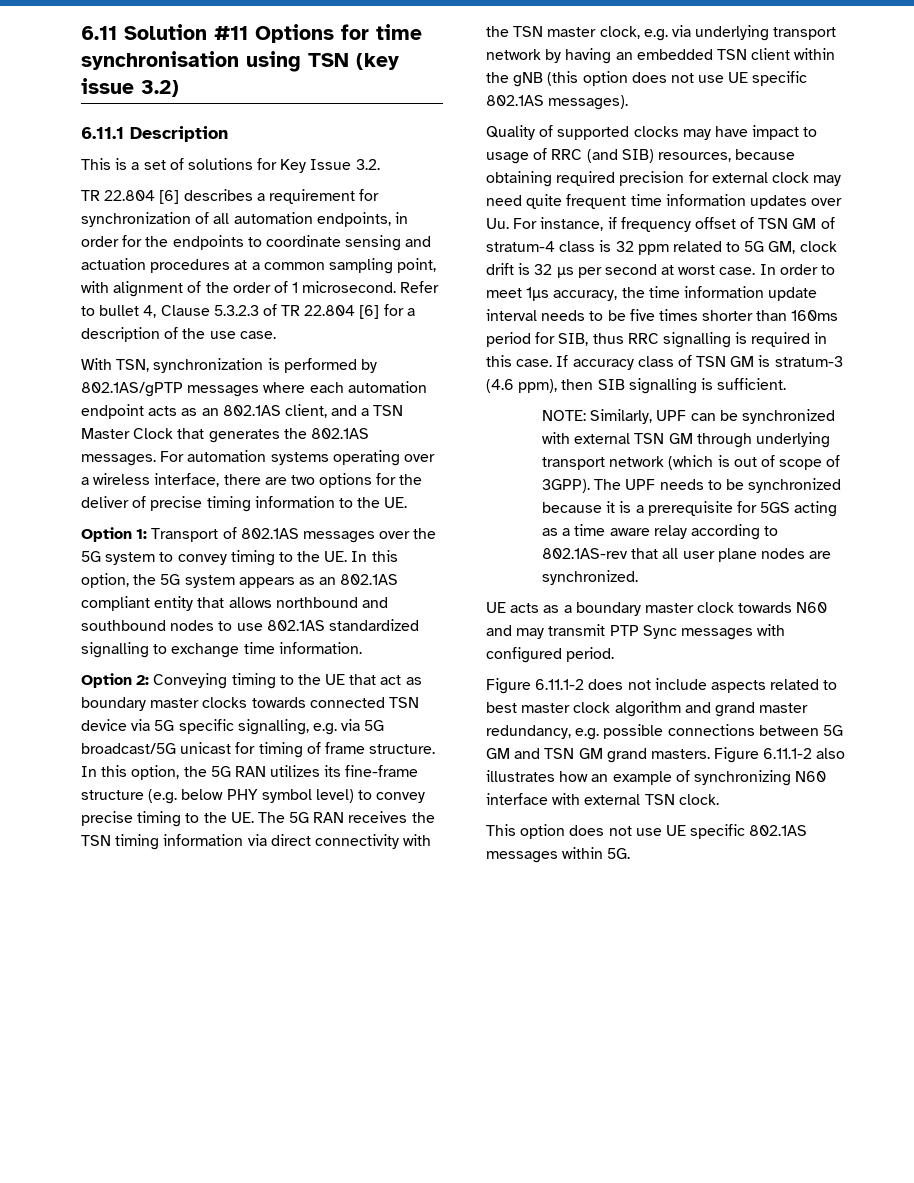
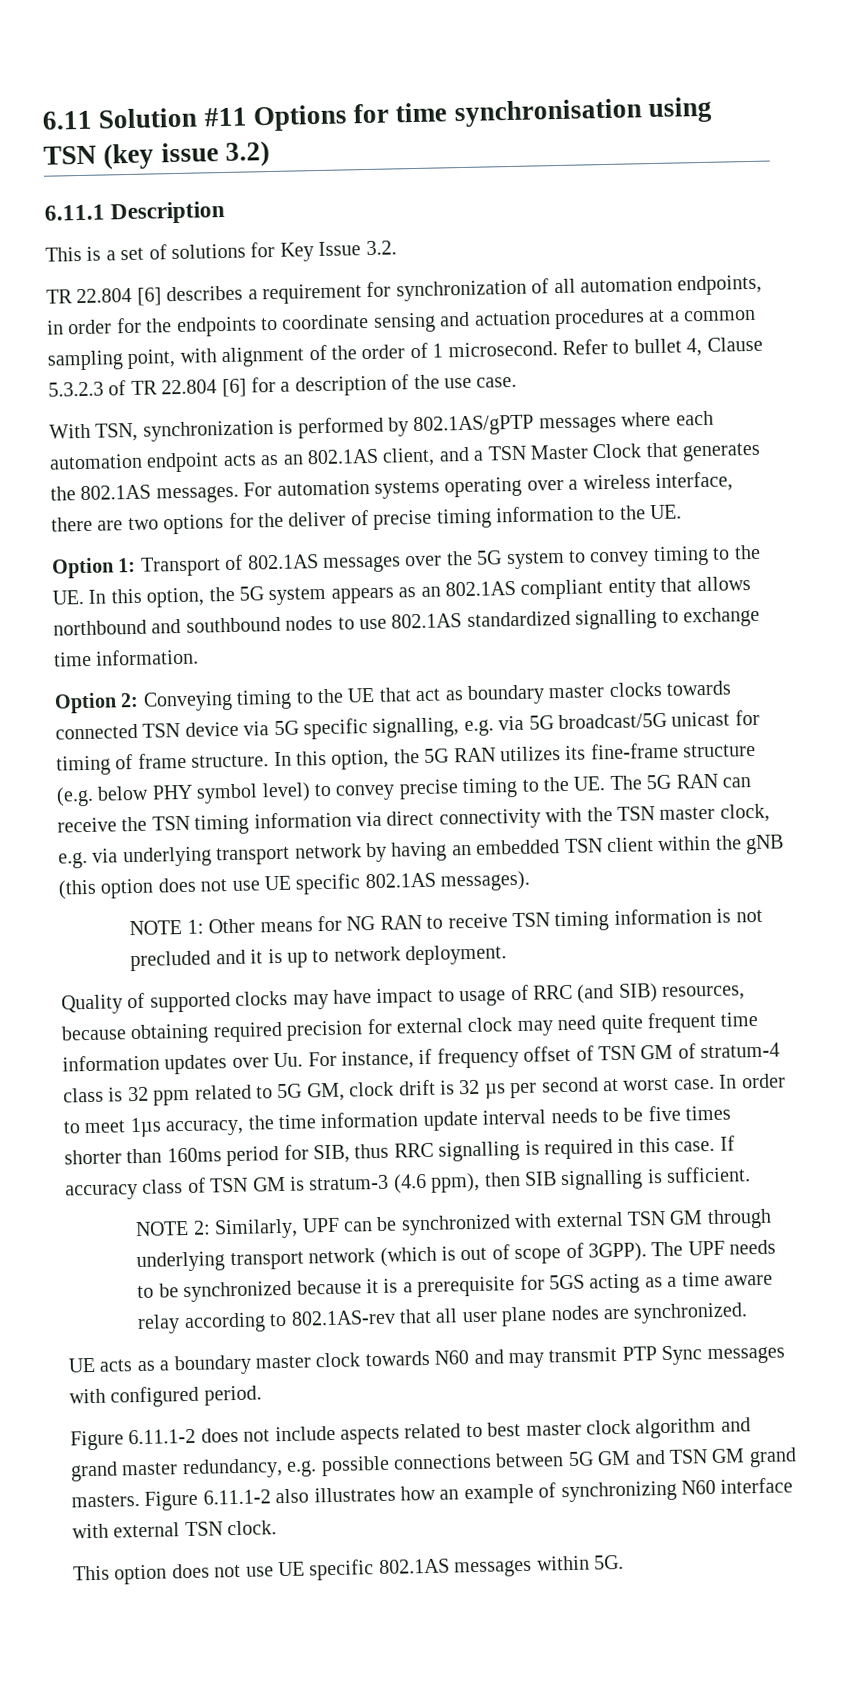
- In this option, the 5G RAN utilizes its fine-frame structure (e.g. below PHY symbol level) to convey precise timing to the UE. The 5G RAN receives the TSN timing information via direct connectivity with the TSN master clock, e.g. via underlying transport network by having an embedded TSN client within the gNB (this option does not use UE specific 802.1AS messages).
+ In this option, the 5G RAN utilizes its fine-frame structure (e.g. below PHY symbol level) to convey precise timing to the UE. The 5G RAN can receive the TSN timing information via direct connectivity with the TSN master clock, e.g. via underlying transport network by having an embedded TSN client within the gNB (this option does not use UE specific 802.1AS messages).
+ NOTE 1: Other means for NG RAN to receive TSN timing information is not precluded and it is up to network deployment.
- NOTE: Similarly, UPF can be synchronized with external TSN GM through underlying transport network (which is out of scope of 3GPP).
+ NOTE 2: Similarly, UPF can be synchronized with external TSN GM through underlying transport network (which is out of scope of 3GPP).

